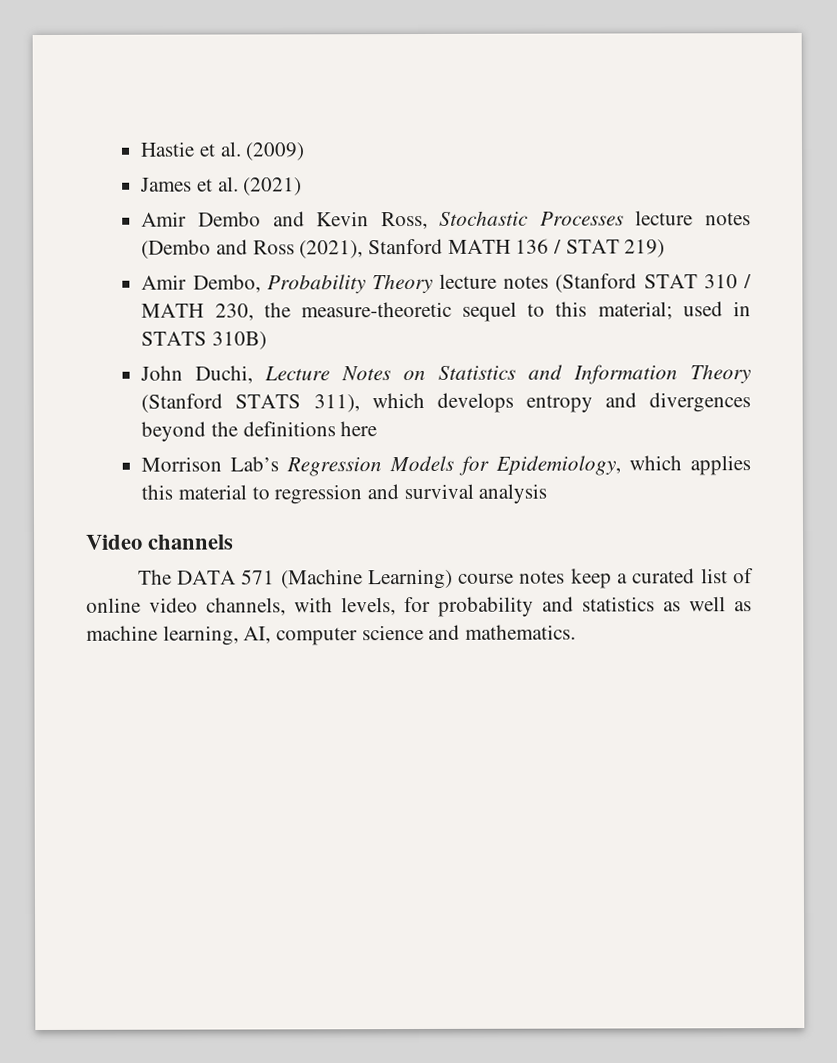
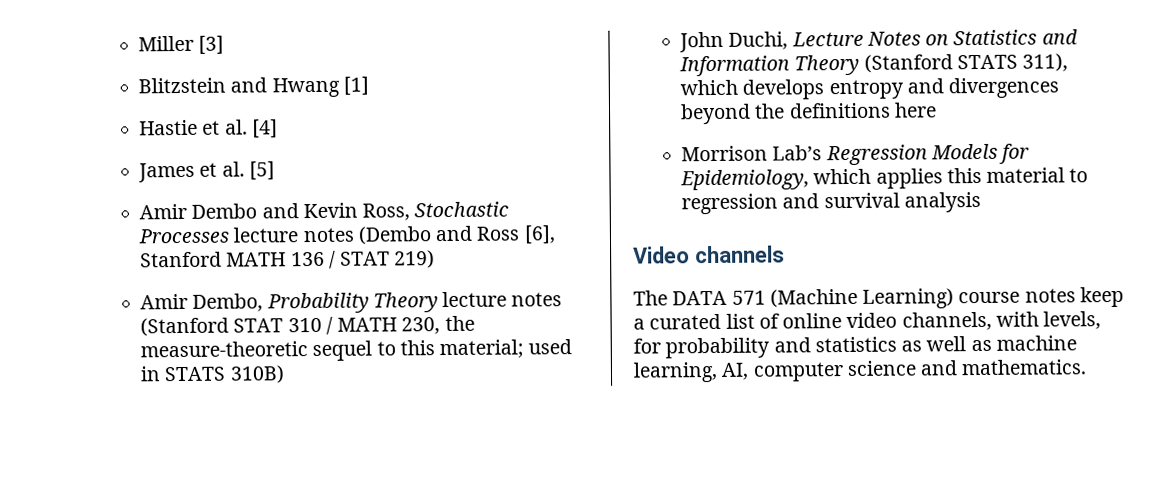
+ Miller [3]
+ Blitzstein and Hwang [1]
- Hastie et al. (2009)
+ Hastie et al. [4]
- James et al. (2021)
+ James et al. [5]
- Amir Dembo and Kevin Ross, Stochastic Processes lecture notes (Dembo and Ross (2021), Stanford MATH 136 / STAT 219)
+ Amir Dembo and Kevin Ross, Stochastic Processes lecture notes (Dembo and Ross [6], Stanford MATH 136 / STAT 219)

